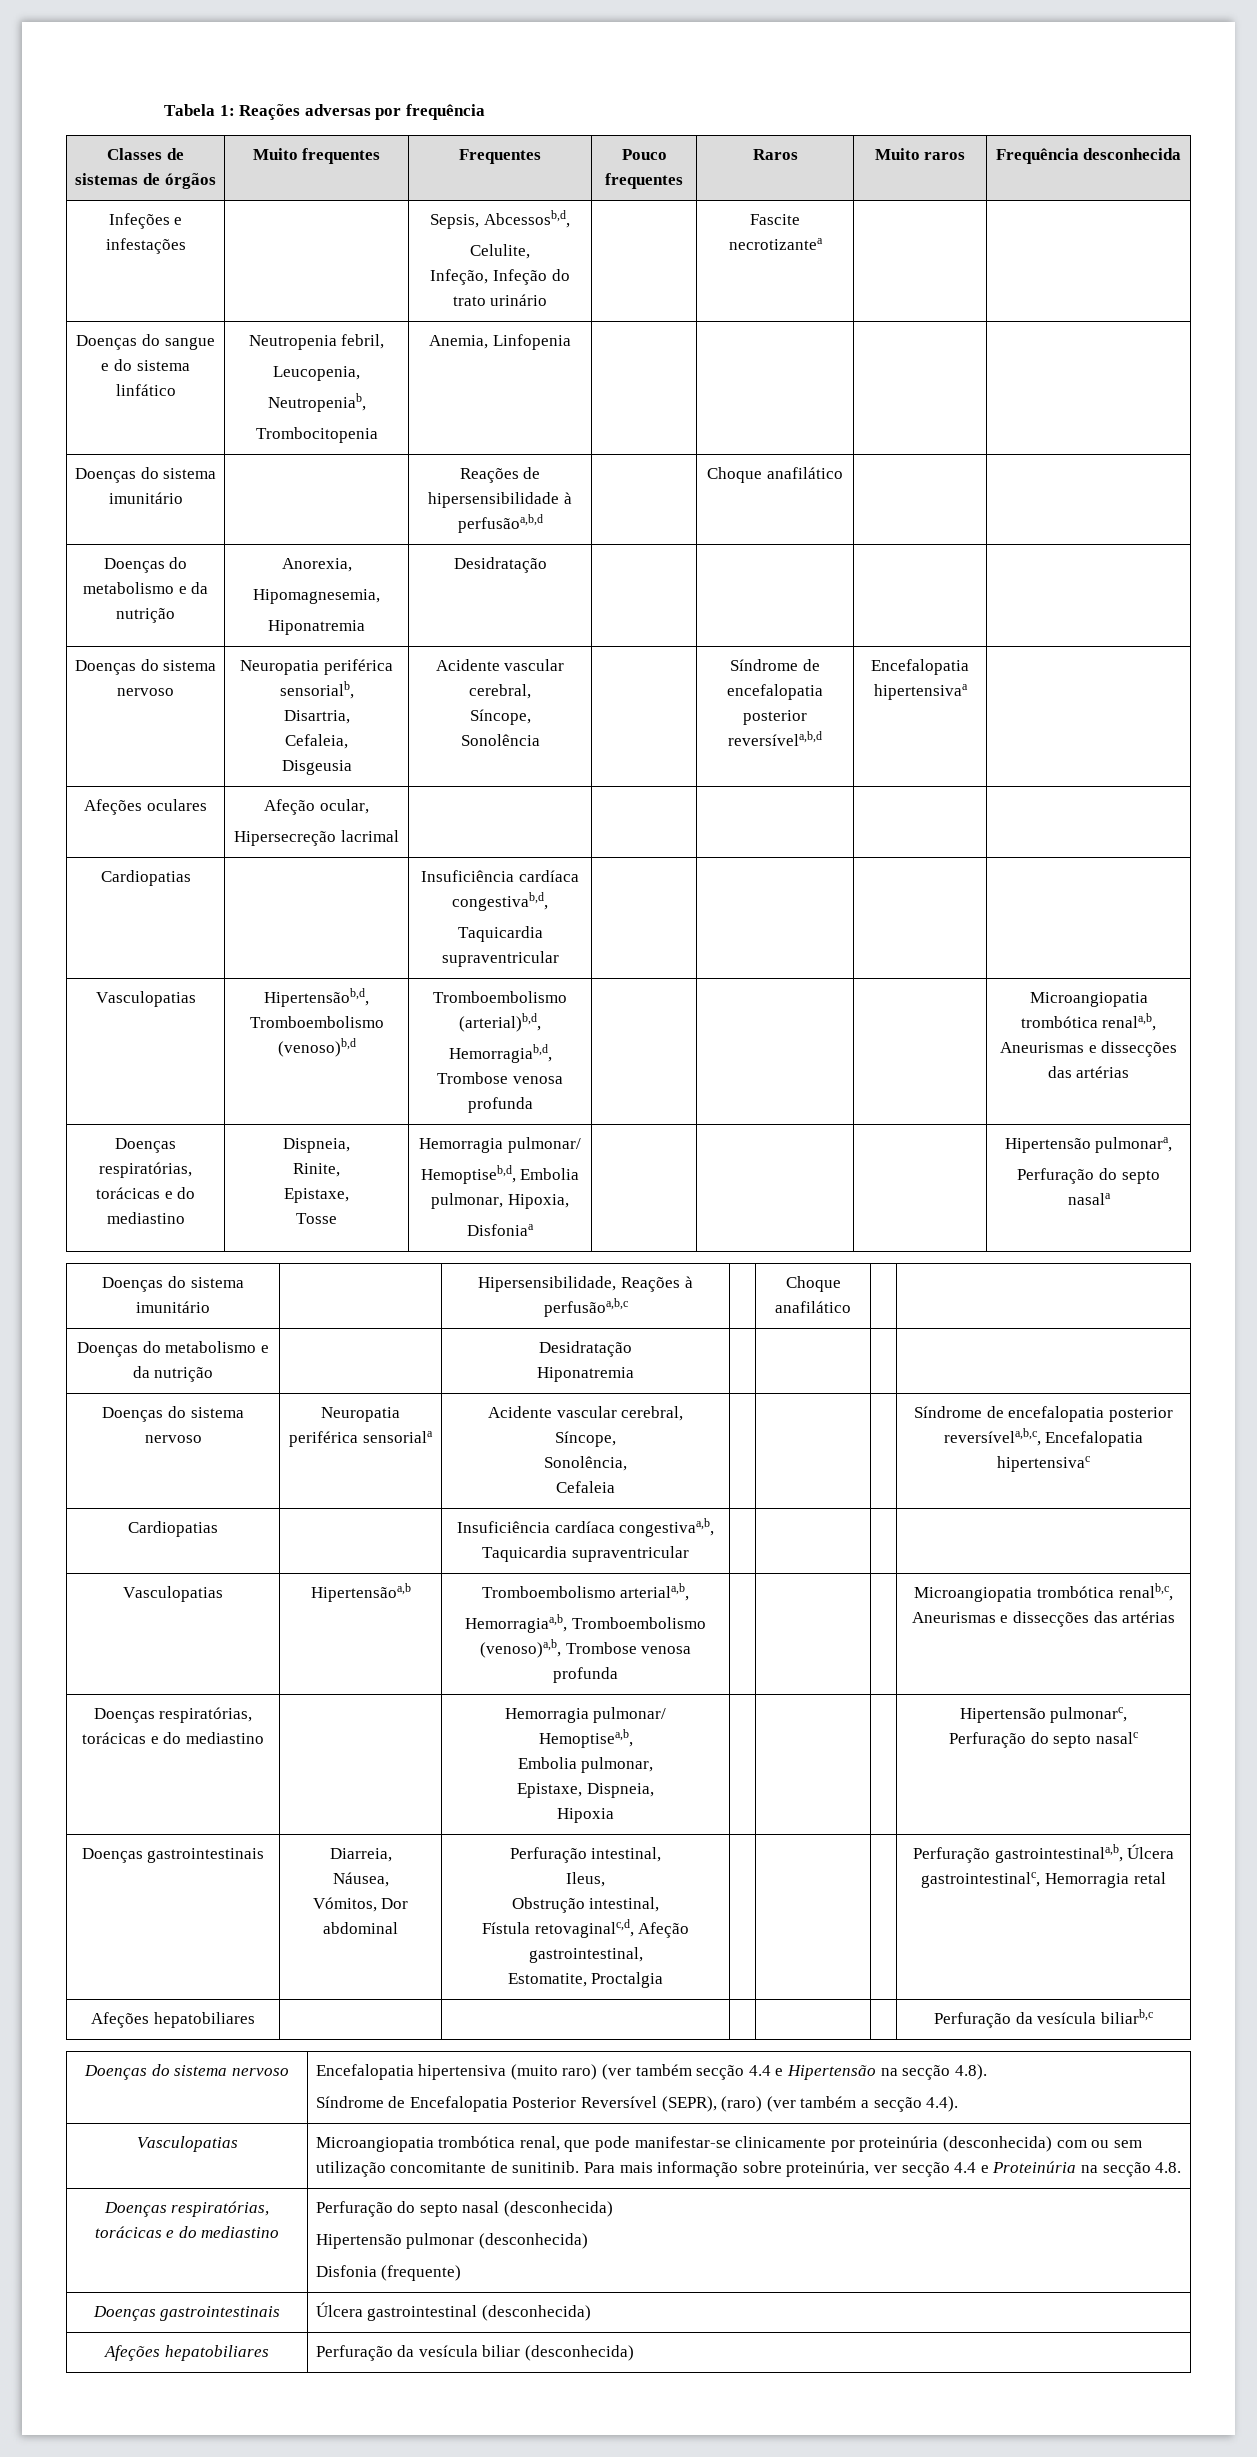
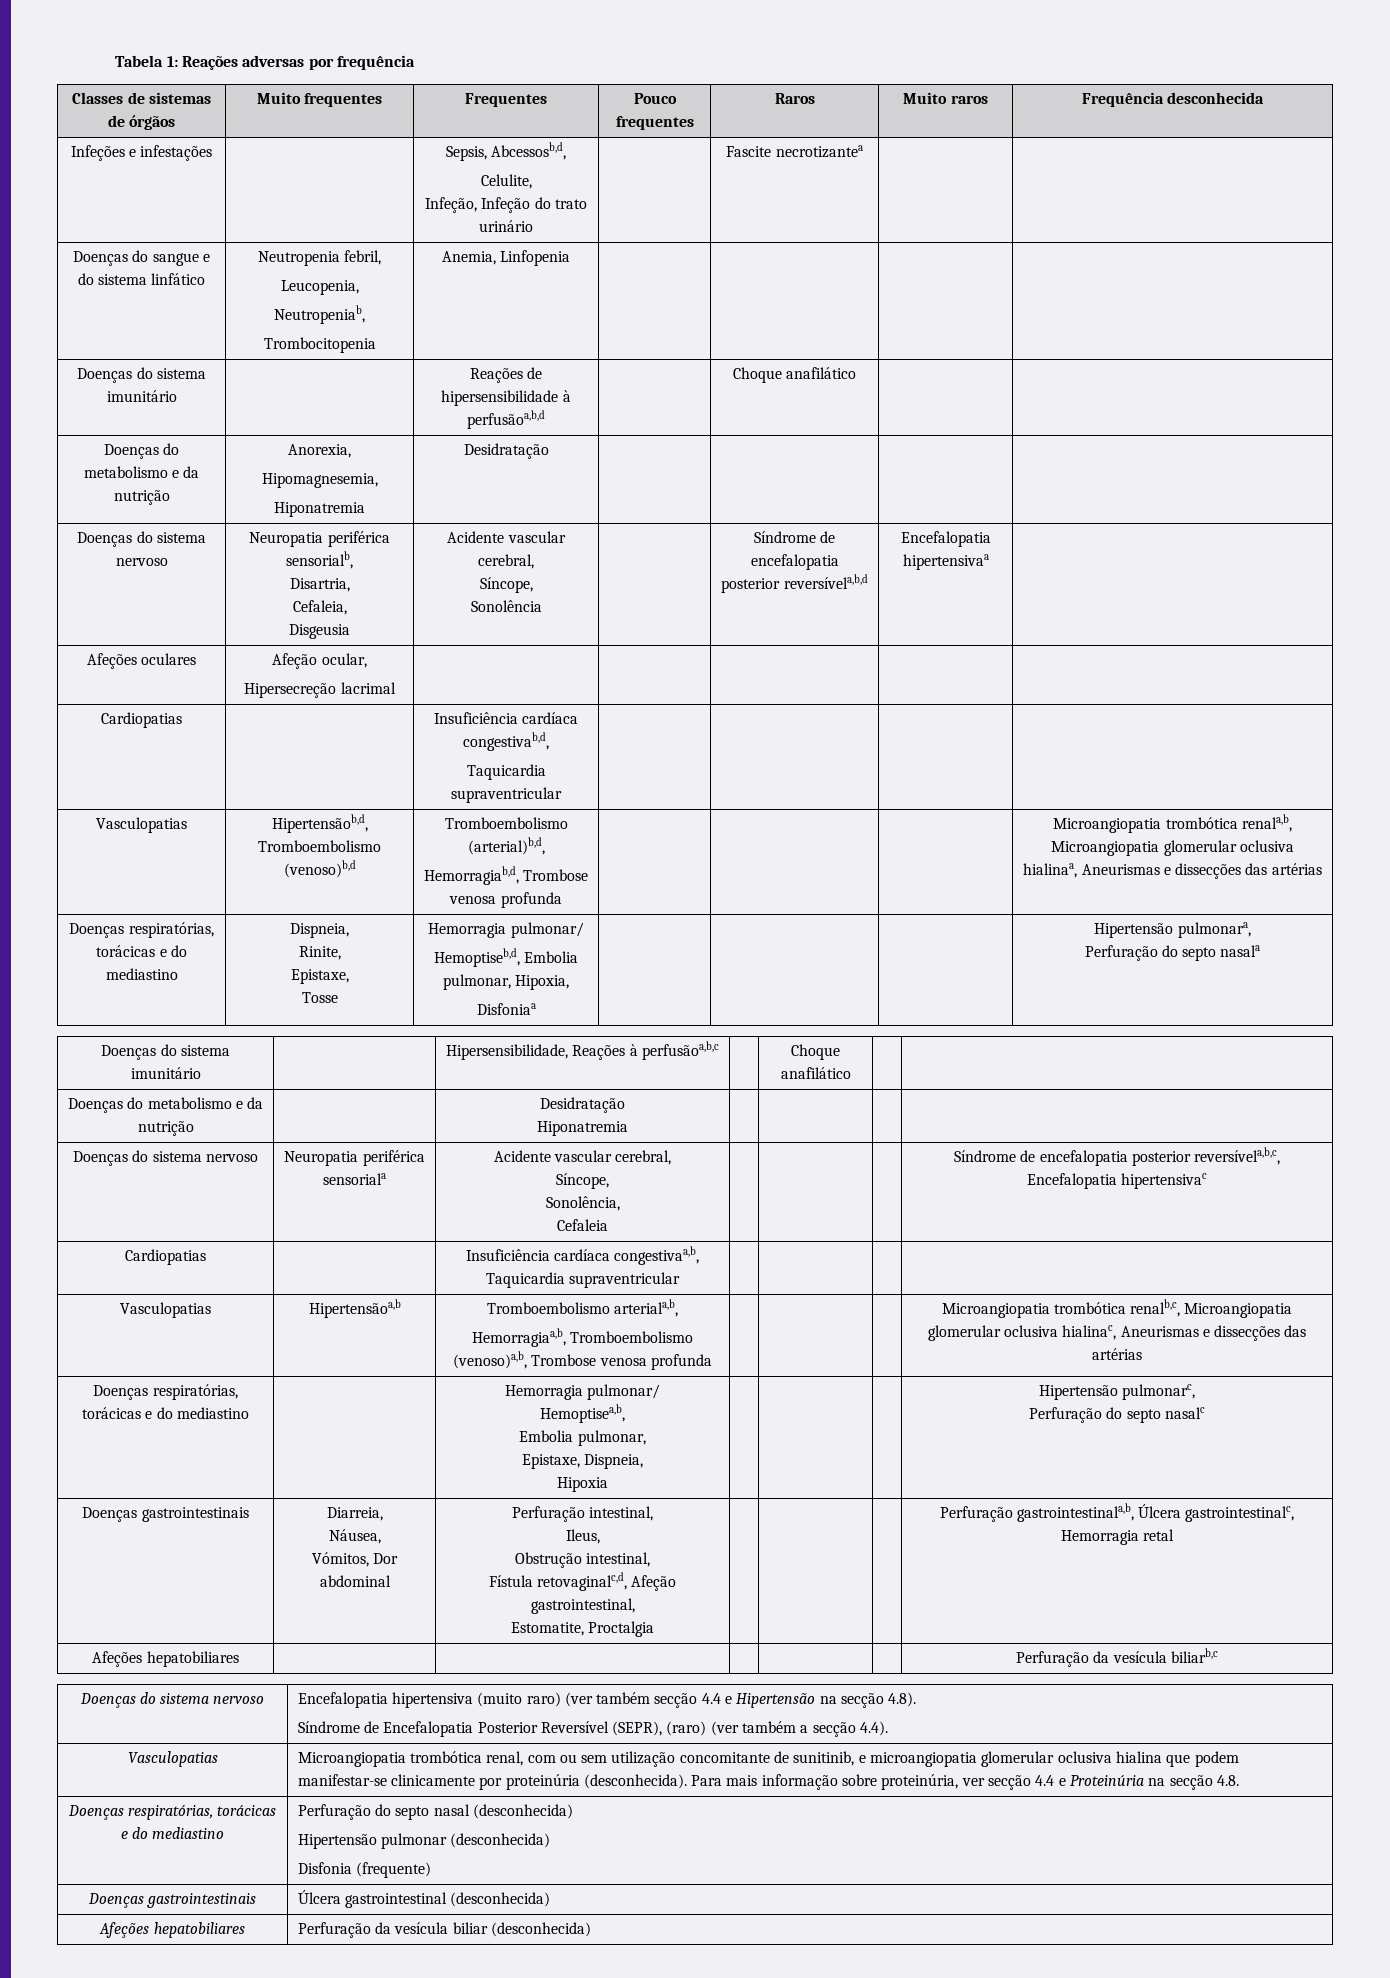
  Vasculopatias | Hipertensãob,d, Tromboembolismo (venoso)b,d | Tromboembolismo (arterial)b,d,
- Hemorragiab,d, Trombose venosa profunda | | | | Microangiopatia trombótica renala,b, Aneurismas e dissecções das artérias
+ Hemorragiab,d, Trombose venosa profunda | | | | Microangiopatia trombótica renala,b, Microangiopatia glomerular oclusiva hialinaa, Aneurismas e dissecções das artérias
  Vasculopatias | Hipertensãoa,b | Tromboembolismo arteriala,b,
- Hemorragiaa,b, Tromboembolismo (venoso)a,b, Trombose venosa profunda | | | | Microangiopatia trombótica renalb,c, Aneurismas e dissecções das artérias
+ Hemorragiaa,b, Tromboembolismo (venoso)a,b, Trombose venosa profunda | | | | Microangiopatia trombótica renalb,c, Microangiopatia glomerular oclusiva hialinac, Aneurismas e dissecções das artérias
- Vasculopatias | Microangiopatia trombótica renal, que pode manifestar-se clinicamente por proteinúria (desconhecida) com ou sem utilização concomitante de sunitinib. Para mais informação sobre proteinúria, ver secção 4.4 e Proteinúria na secção 4.8.
+ Vasculopatias | Microangiopatia trombótica renal, com ou sem utilização concomitante de sunitinib, e microangiopatia glomerular oclusiva hialina que podem manifestar-se clinicamente por proteinúria (desconhecida). Para mais informação sobre proteinúria, ver secção 4.4 e Proteinúria na secção 4.8.

